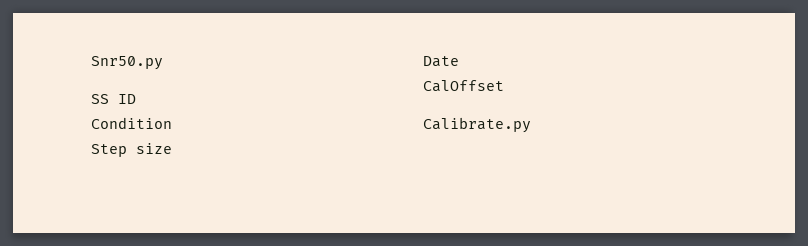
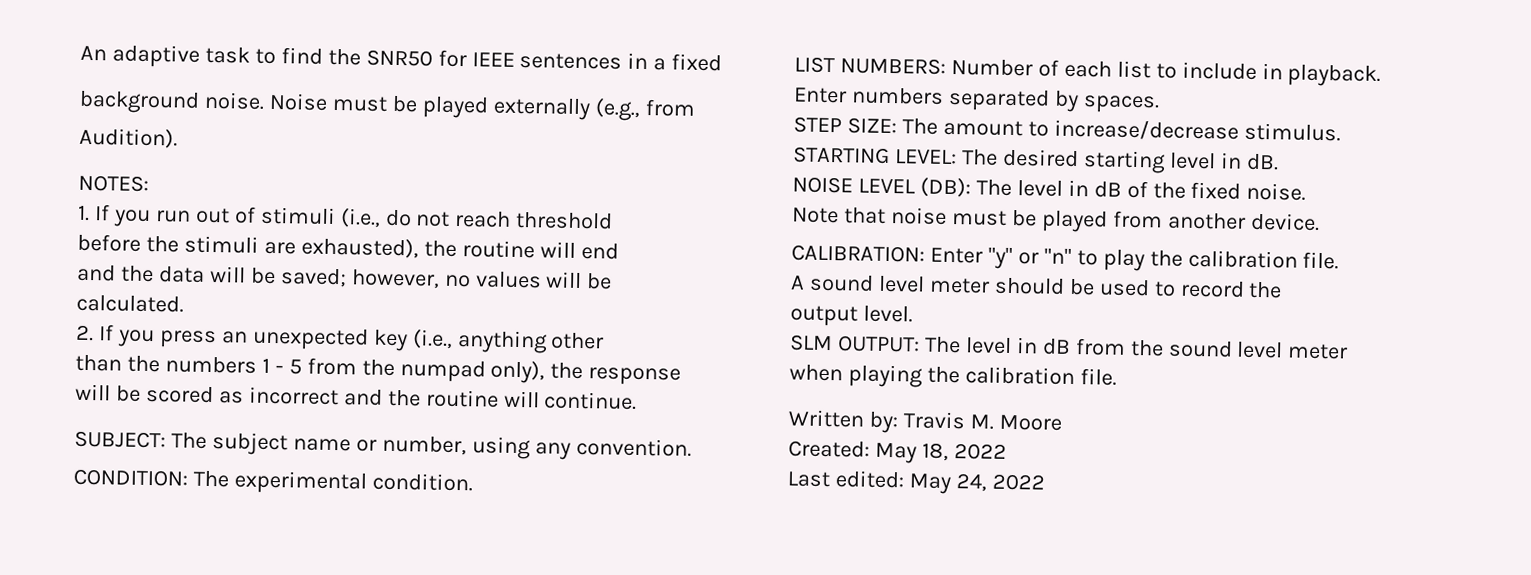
- Snr50.py
- SS ID
- Condition
- Step size
- Date
- CalOffset
- Calibrate.py
+ An adaptive task to find the SNR50 for IEEE sentences in a fixed
+ background noise. Noise must be played externally (e.g., from
+ Audition).
+ NOTES:
+ 1. If you run out of stimuli (i.e., do not reach threshold
+ before the stimuli are exhausted), the routine will end
+ and the data will be saved; however, no values will be
+ calculated.
+ 2. If you press an unexpected key (i.e., anything other
+ than the numbers 1 - 5 from the numpad only), the response
+ will be scored as incorrect and the routine will continue.
+ SUBJECT: The subject name or number, using any convention.
+ CONDITION: The experimental condition.
+ LIST NUMBERS: Number of each list to include in playback.
+ Enter numbers separated by spaces.
+ STEP SIZE: The amount to increase/decrease stimulus.
+ STARTING LEVEL: The desired starting level in dB.
+ NOISE LEVEL (DB): The level in dB of the fixed noise.
+ Note that noise must be played from another device.
+ CALIBRATION: Enter "y" or "n" to play the calibration file.
+ A sound level meter should be used to record the
+ output level.
+ SLM OUTPUT: The level in dB from the sound level meter
+ when playing the calibration file.
+ Written by: Travis M. Moore
+ Created: May 18, 2022
+ Last edited: May 24, 2022

